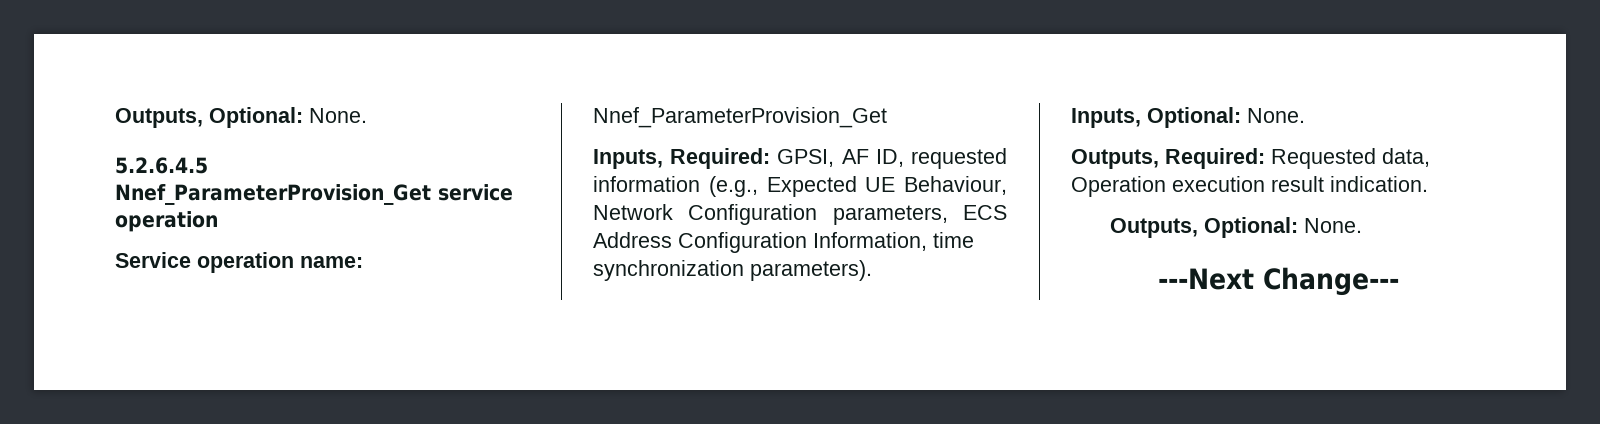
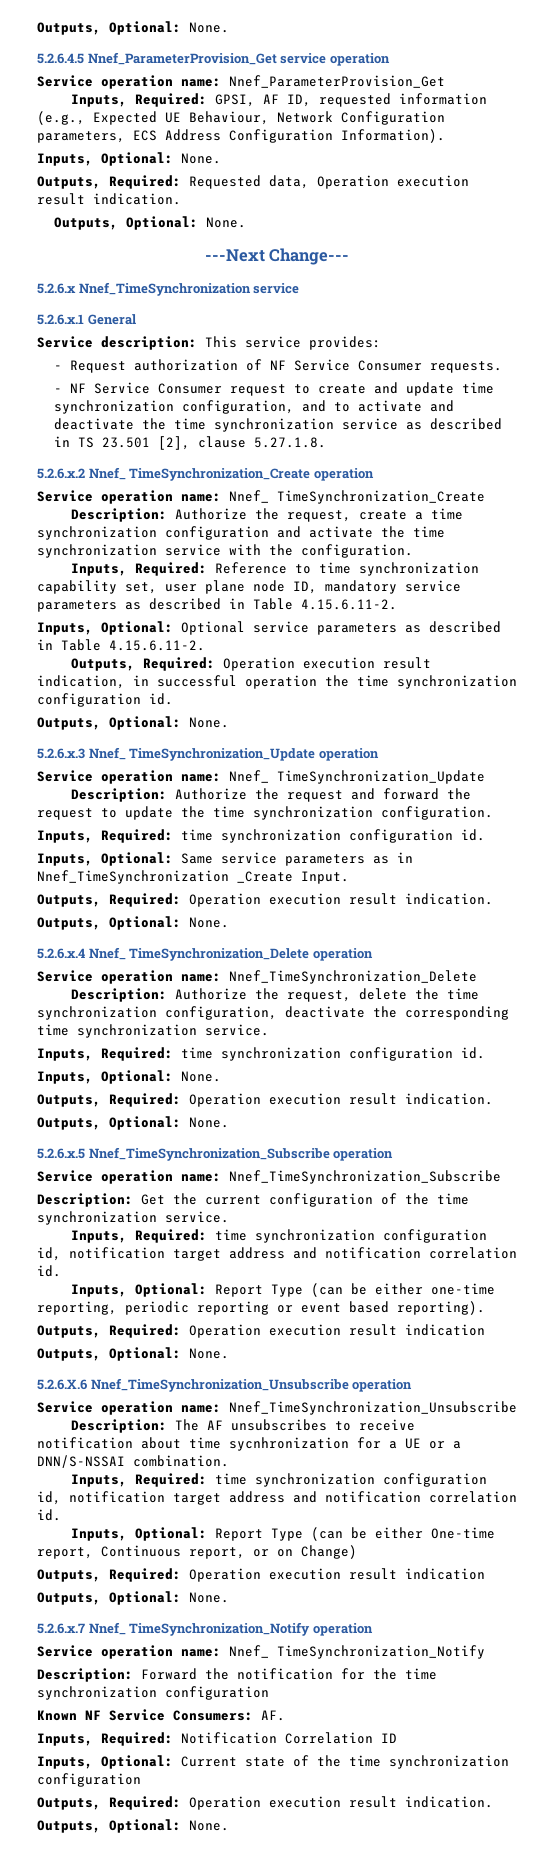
- Inputs, Required: GPSI, AF ID, requested information (e.g., Expected UE Behaviour, Network Configuration parameters, ECS Address Configuration Information, time synchronization parameters).
+ Inputs, Required: GPSI, AF ID, requested information (e.g., Expected UE Behaviour, Network Configuration parameters, ECS Address Configuration Information).
+ 5.2.6.x Nnef_TimeSynchronization service
+ 5.2.6.x.1 General
+ Service description: This service provides:
+ - Request authorization of NF Service Consumer requests.
+ - NF Service Consumer request to create and update time synchronization configuration, and to activate and deactivate the time synchronization service as described in TS 23.501 [2], clause 5.27.1.8.
+ 5.2.6.x.2 Nnef_ TimeSynchronization_Create operation
+ Service operation name: Nnef_ TimeSynchronization_Create
+ Description: Authorize the request, create a time synchronization configuration and activate the time synchronization service with the configuration.
+ Inputs, Required: Reference to time synchronization capability set, user plane node ID, mandatory service parameters as described in Table 4.15.6.11-2.
+ Inputs, Optional: Optional service parameters as described in Table 4.15.6.11-2.
+ Outputs, Required: Operation execution result indication, in successful operation the time synchronization configuration id.
+ Outputs, Optional: None.
+ 5.2.6.x.3 Nnef_ TimeSynchronization_Update operation
+ Service operation name: Nnef_ TimeSynchronization_Update
+ Description: Authorize the request and forward the request to update the time synchronization configuration.
+ Inputs, Required: time synchronization configuration id.
+ Inputs, Optional: Same service parameters as in Nnef_TimeSynchronization _Create Input.
+ Outputs, Required: Operation execution result indication.
+ Outputs, Optional: None.
+ 5.2.6.x.4 Nnef_ TimeSynchronization_Delete operation
+ Service operation name: Nnef_TimeSynchronization_Delete
+ Description: Authorize the request, delete the time synchronization configuration, deactivate the corresponding time synchronization service.
+ Inputs, Required: time synchronization configuration id.
+ Inputs, Optional: None.
+ Outputs, Required: Operation execution result indication.
+ Outputs, Optional: None.
+ 5.2.6.x.5 Nnef_TimeSynchronization_Subscribe operation
+ Service operation name: Nnef_TimeSynchronization_Subscribe
+ Description: Get the current configuration of the time synchronization service.
+ Inputs, Required: time synchronization configuration id, notification target address and notification correlation id.
+ Inputs, Optional: Report Type (can be either one-time reporting, periodic reporting or event based reporting).
+ Outputs, Required: Operation execution result indication
+ Outputs, Optional: None.
+ 5.2.6.X.6 Nnef_TimeSynchronization_Unsubscribe operation
+ Service operation name: Nnef_TimeSynchronization_Unsubscribe
+ Description: The AF unsubscribes to receive notification about time sycnhronization for a UE or a DNN/S-NSSAI combination.
+ Inputs, Required: time synchronization configuration id, notification target address and notification correlation id.
+ Inputs, Optional: Report Type (can be either One-time report, Continuous report, or on Change)
+ Outputs, Required: Operation execution result indication
+ Outputs, Optional: None.
+ 5.2.6.x.7 Nnef_ TimeSynchronization_Notify operation
+ Service operation name: Nnef_ TimeSynchronization_Notify
+ Description: Forward the notification for the time synchronization configuration
+ Known NF Service Consumers: AF.
+ Inputs, Required: Notification Correlation ID
+ Inputs, Optional: Current state of the time synchronization configuration
+ Outputs, Required: Operation execution result indication.
+ Outputs, Optional: None.

